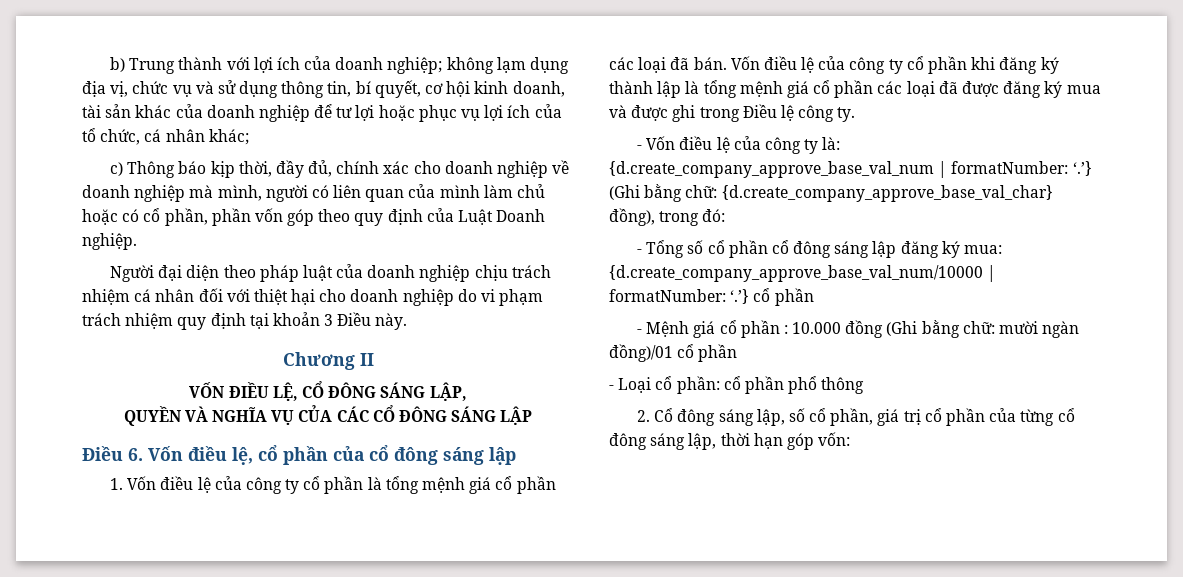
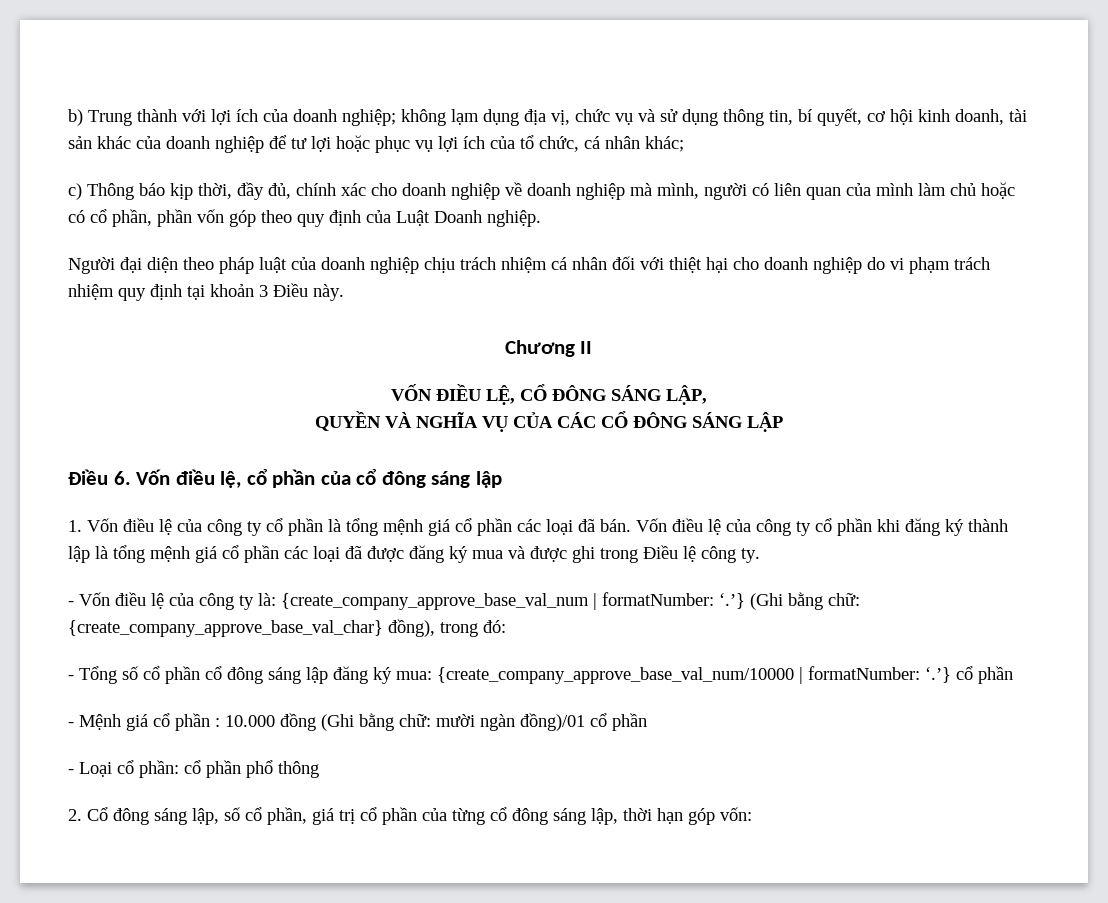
- - Vốn điều lệ của công ty là: {d.create_company_approve_base_val_num | formatNumber: ‘.’} (Ghi bằng chữ: {d.create_company_approve_base_val_char} đồng), trong đó:
+ - Vốn điều lệ của công ty là: {create_company_approve_base_val_num | formatNumber: ‘.’} (Ghi bằng chữ: {create_company_approve_base_val_char} đồng), trong đó:
- - Tổng số cổ phần cổ đông sáng lập đăng ký mua: {d.create_company_approve_base_val_num/10000 | formatNumber: ‘.’} cổ phần
+ - Tổng số cổ phần cổ đông sáng lập đăng ký mua: {create_company_approve_base_val_num/10000 | formatNumber: ‘.’} cổ phần

